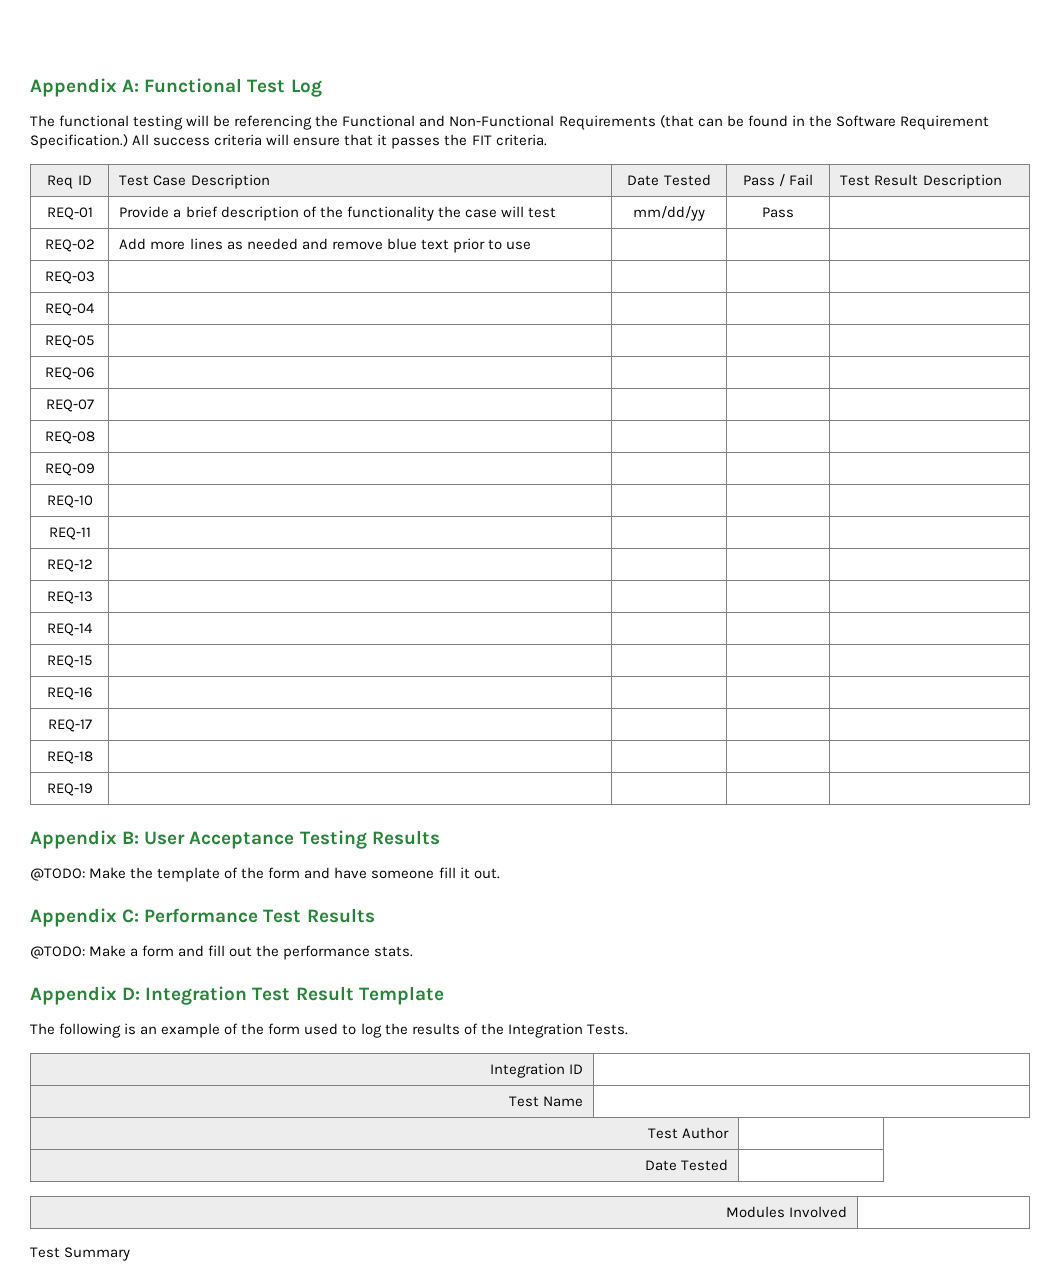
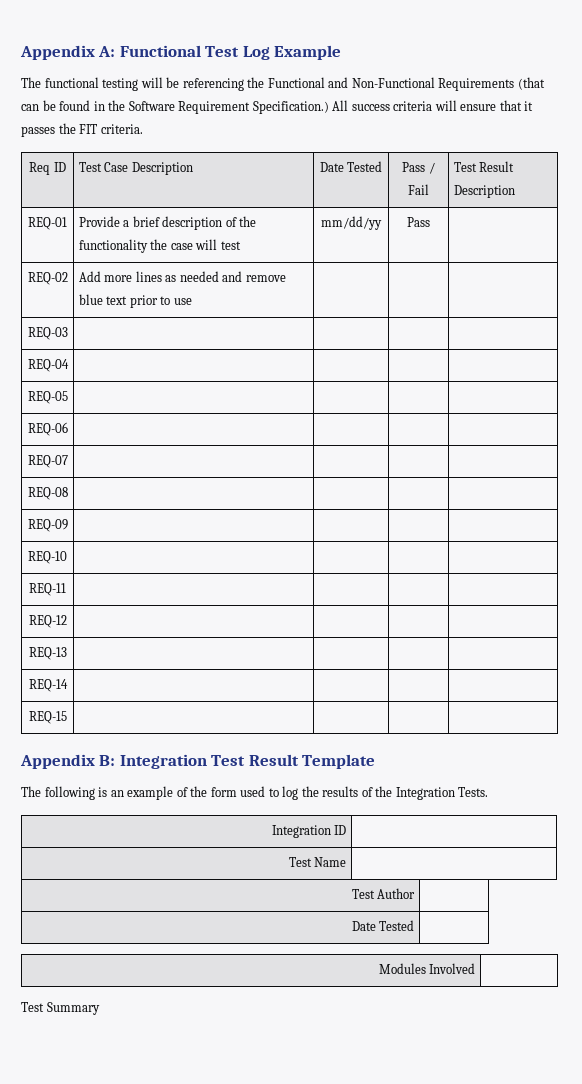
- Appendix A: Functional Test Log
+ Appendix A: Functional Test Log Example
- REQ-16 | | | |
- REQ-17 | | | |
- REQ-18 | | | |
- REQ-19 | | | |
- Appendix B: User Acceptance Testing Results
- @TODO: Make the template of the form and have someone fill it out.
- Appendix C: Performance Test Results
- @TODO: Make a form and fill out the performance stats.
- Appendix D: Integration Test Result Template
+ Appendix B: Integration Test Result Template

